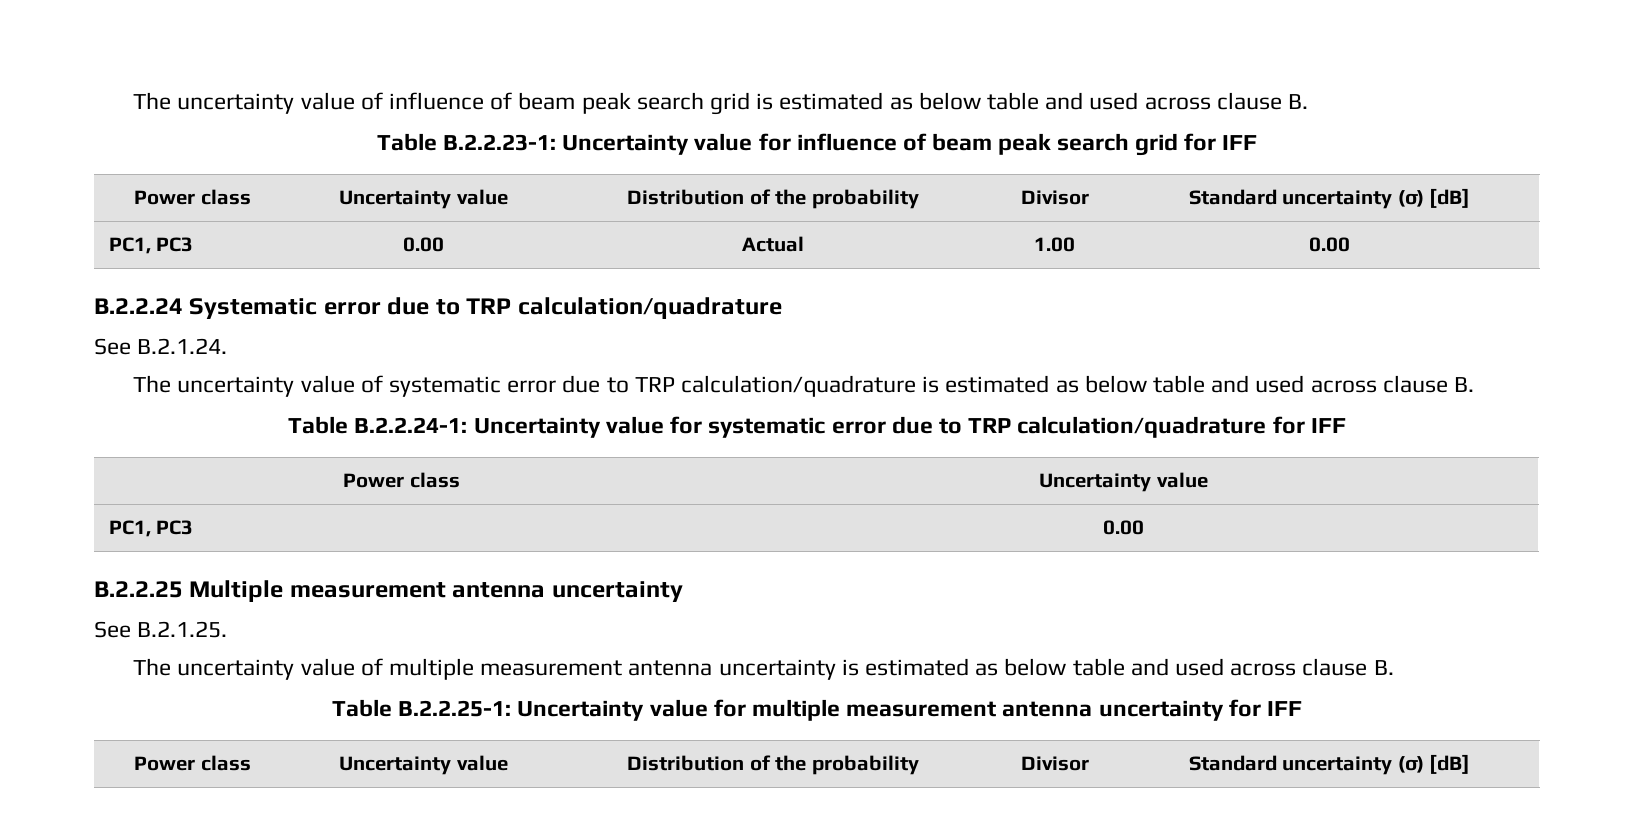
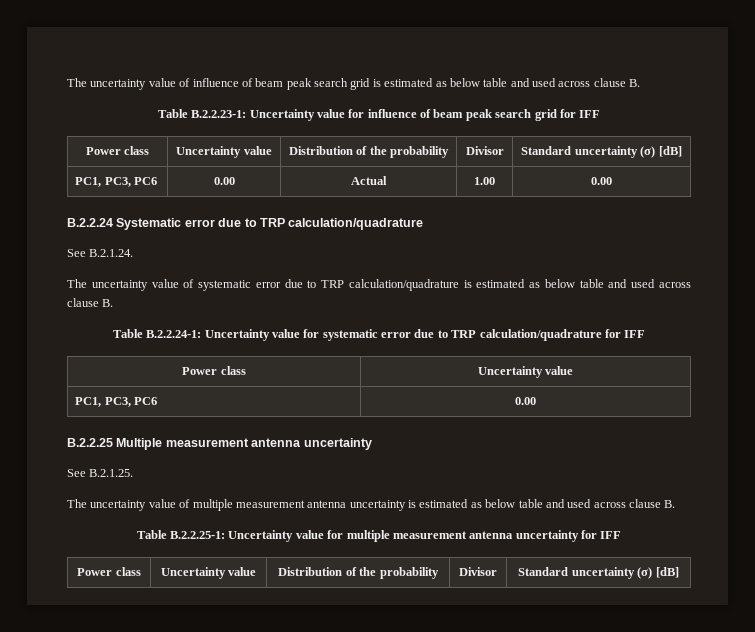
- PC1, PC3 | 0.00 | Actual | 1.00 | 0.00
+ PC1, PC3, PC6 | 0.00 | Actual | 1.00 | 0.00
  Table B.2.2.24-1: Uncertainty value for systematic error due to TRP calculation/quadrature for IFF
  Power class | Uncertainty value
- PC1, PC3 | 0.00
+ PC1, PC3, PC6 | 0.00

